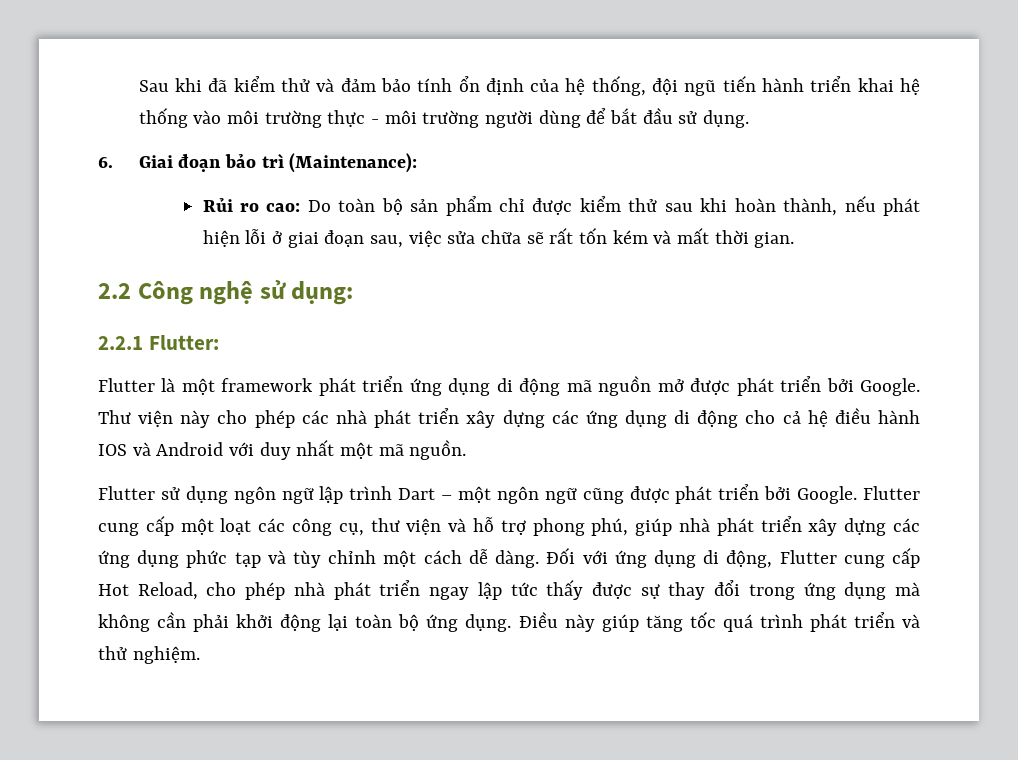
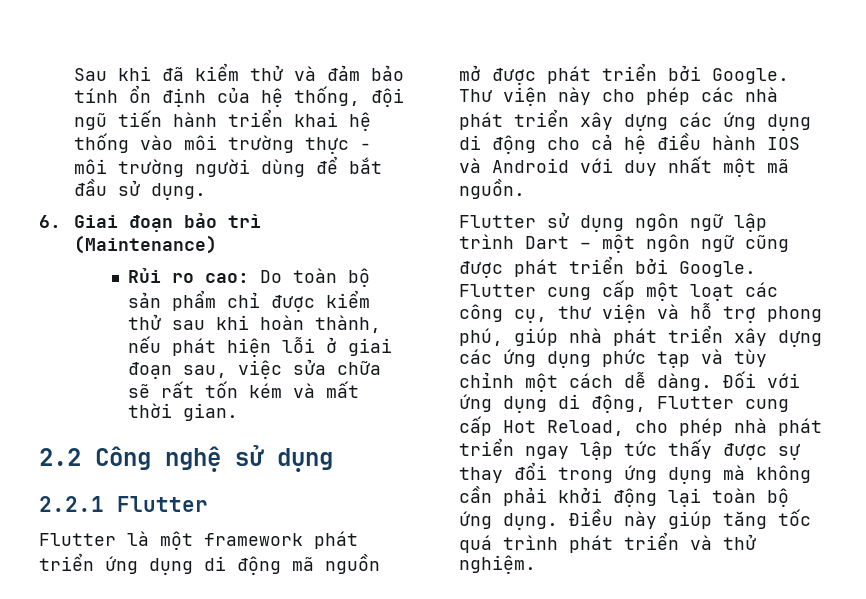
- 6. Giai đoạn bảo trì (Maintenance):
+ 6. Giai đoạn bảo trì (Maintenance)
- 2.2 Công nghệ sử dụng:
+ 2.2 Công nghệ sử dụng
- 2.2.1 Flutter:
+ 2.2.1 Flutter

